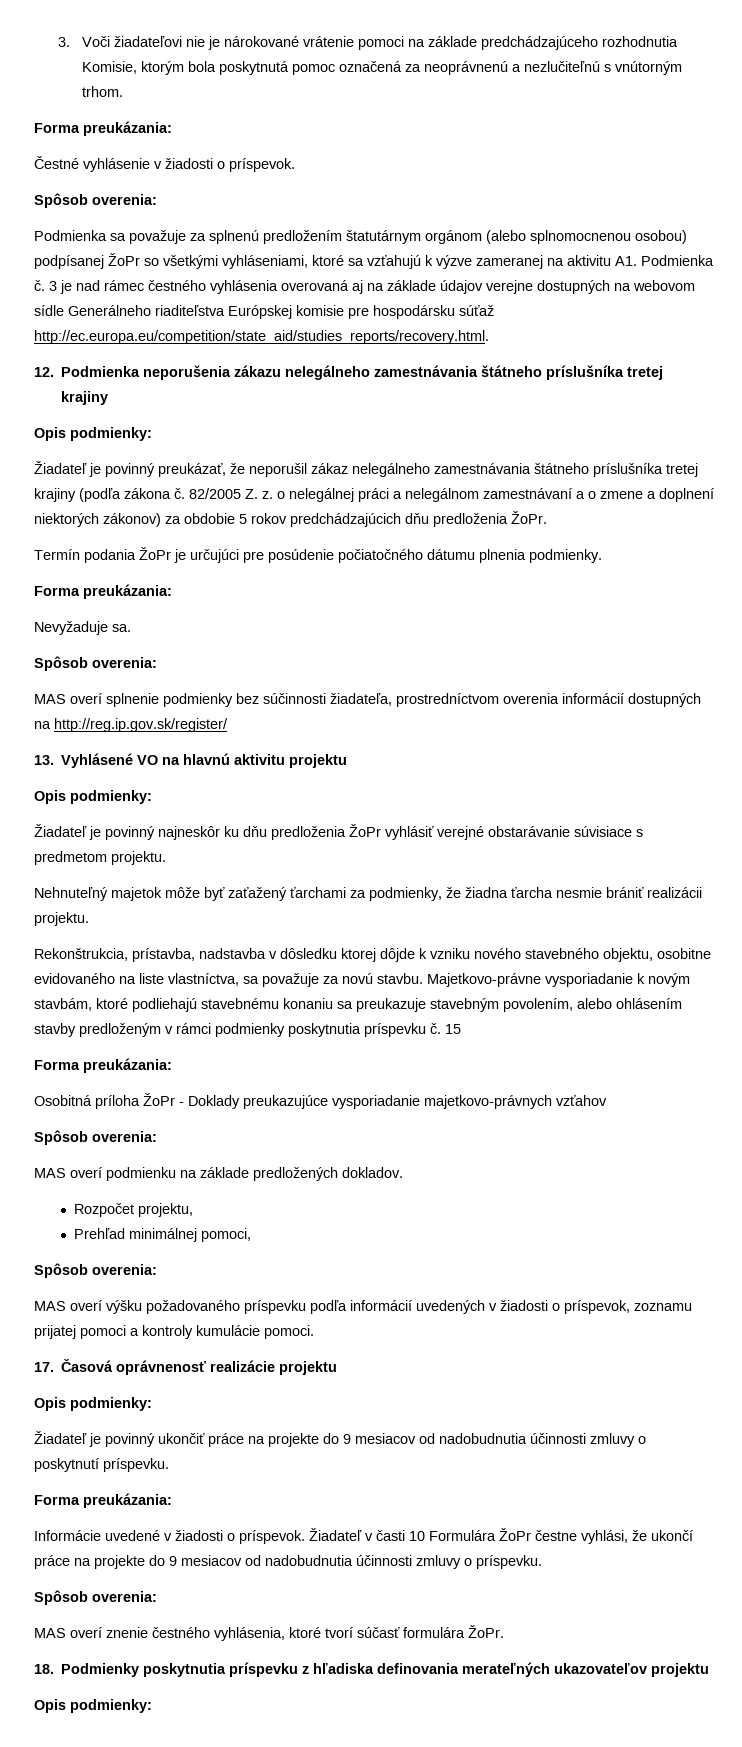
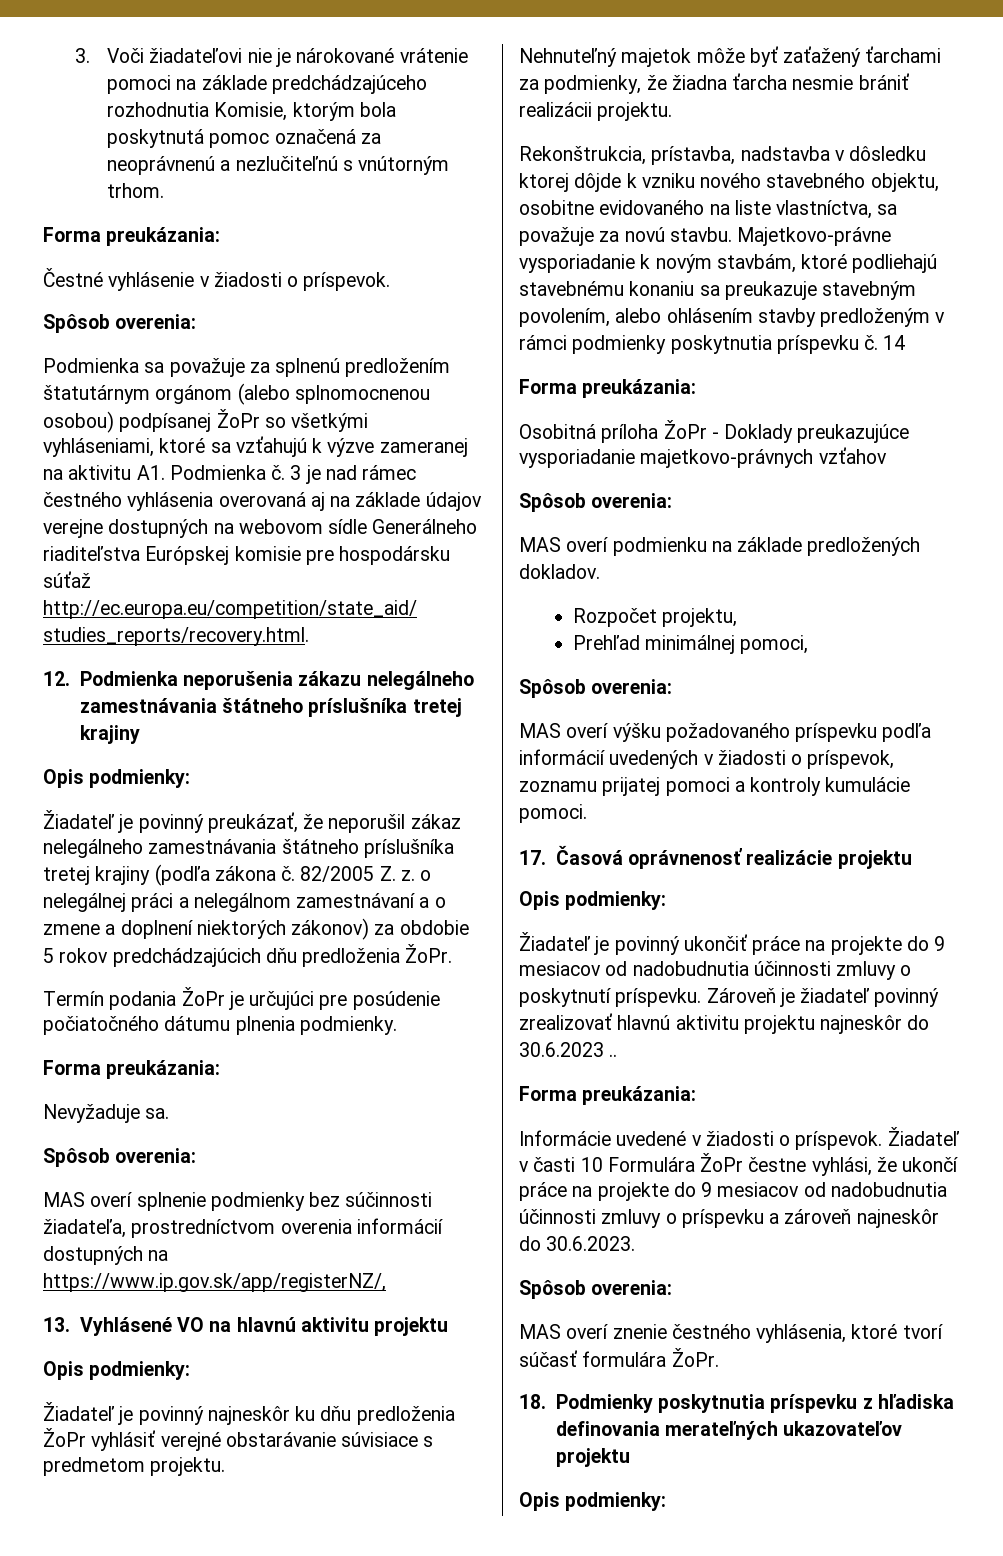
- MAS overí splnenie podmienky bez súčinnosti žiadateľa, prostredníctvom overenia informácií dostupných na http://reg.ip.gov.sk/register/
+ MAS overí splnenie podmienky bez súčinnosti žiadateľa, prostredníctvom overenia informácií dostupných na https://www.ip.gov.sk/app/registerNZ/,
- 15
+ 14
+ Zároveň je žiadateľ povinný zrealizovať hlavnú aktivitu projektu najneskôr do 30.6.2023 ..
- Žiadateľ v časti 10 Formulára ŽoPr čestne vyhlási, že ukončí práce na projekte do 9 mesiacov od nadobudnutia účinnosti zmluvy o príspevku.
+ Žiadateľ v časti 10 Formulára ŽoPr čestne vyhlási, že ukončí práce na projekte do 9 mesiacov od nadobudnutia účinnosti zmluvy o príspevku a zároveň najneskôr do 30.6.2023.

